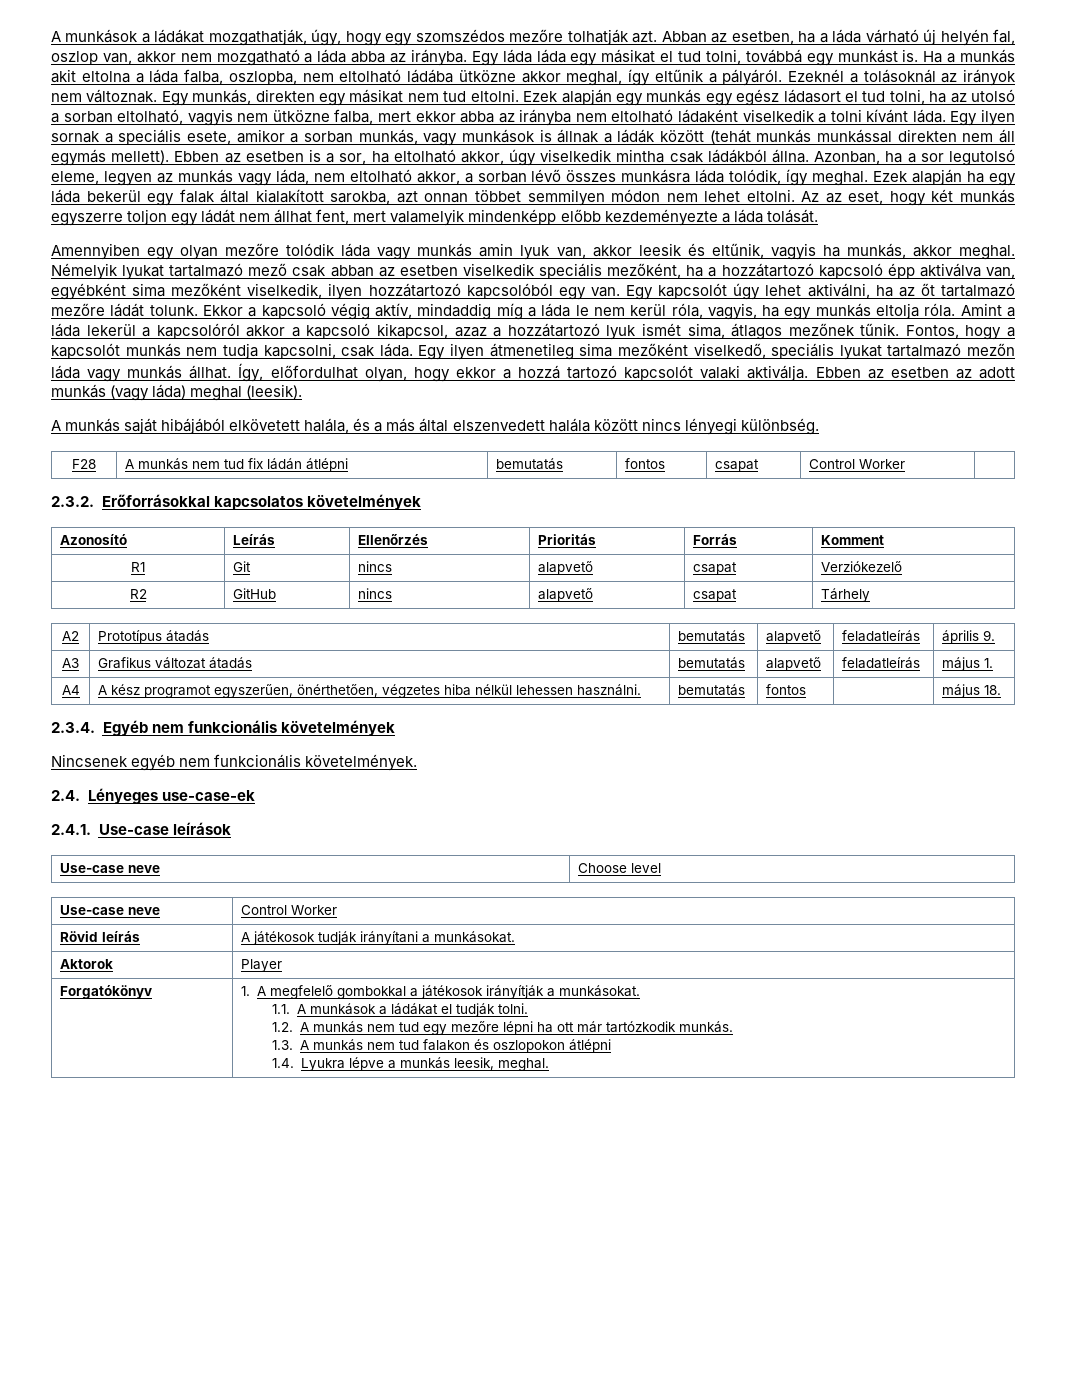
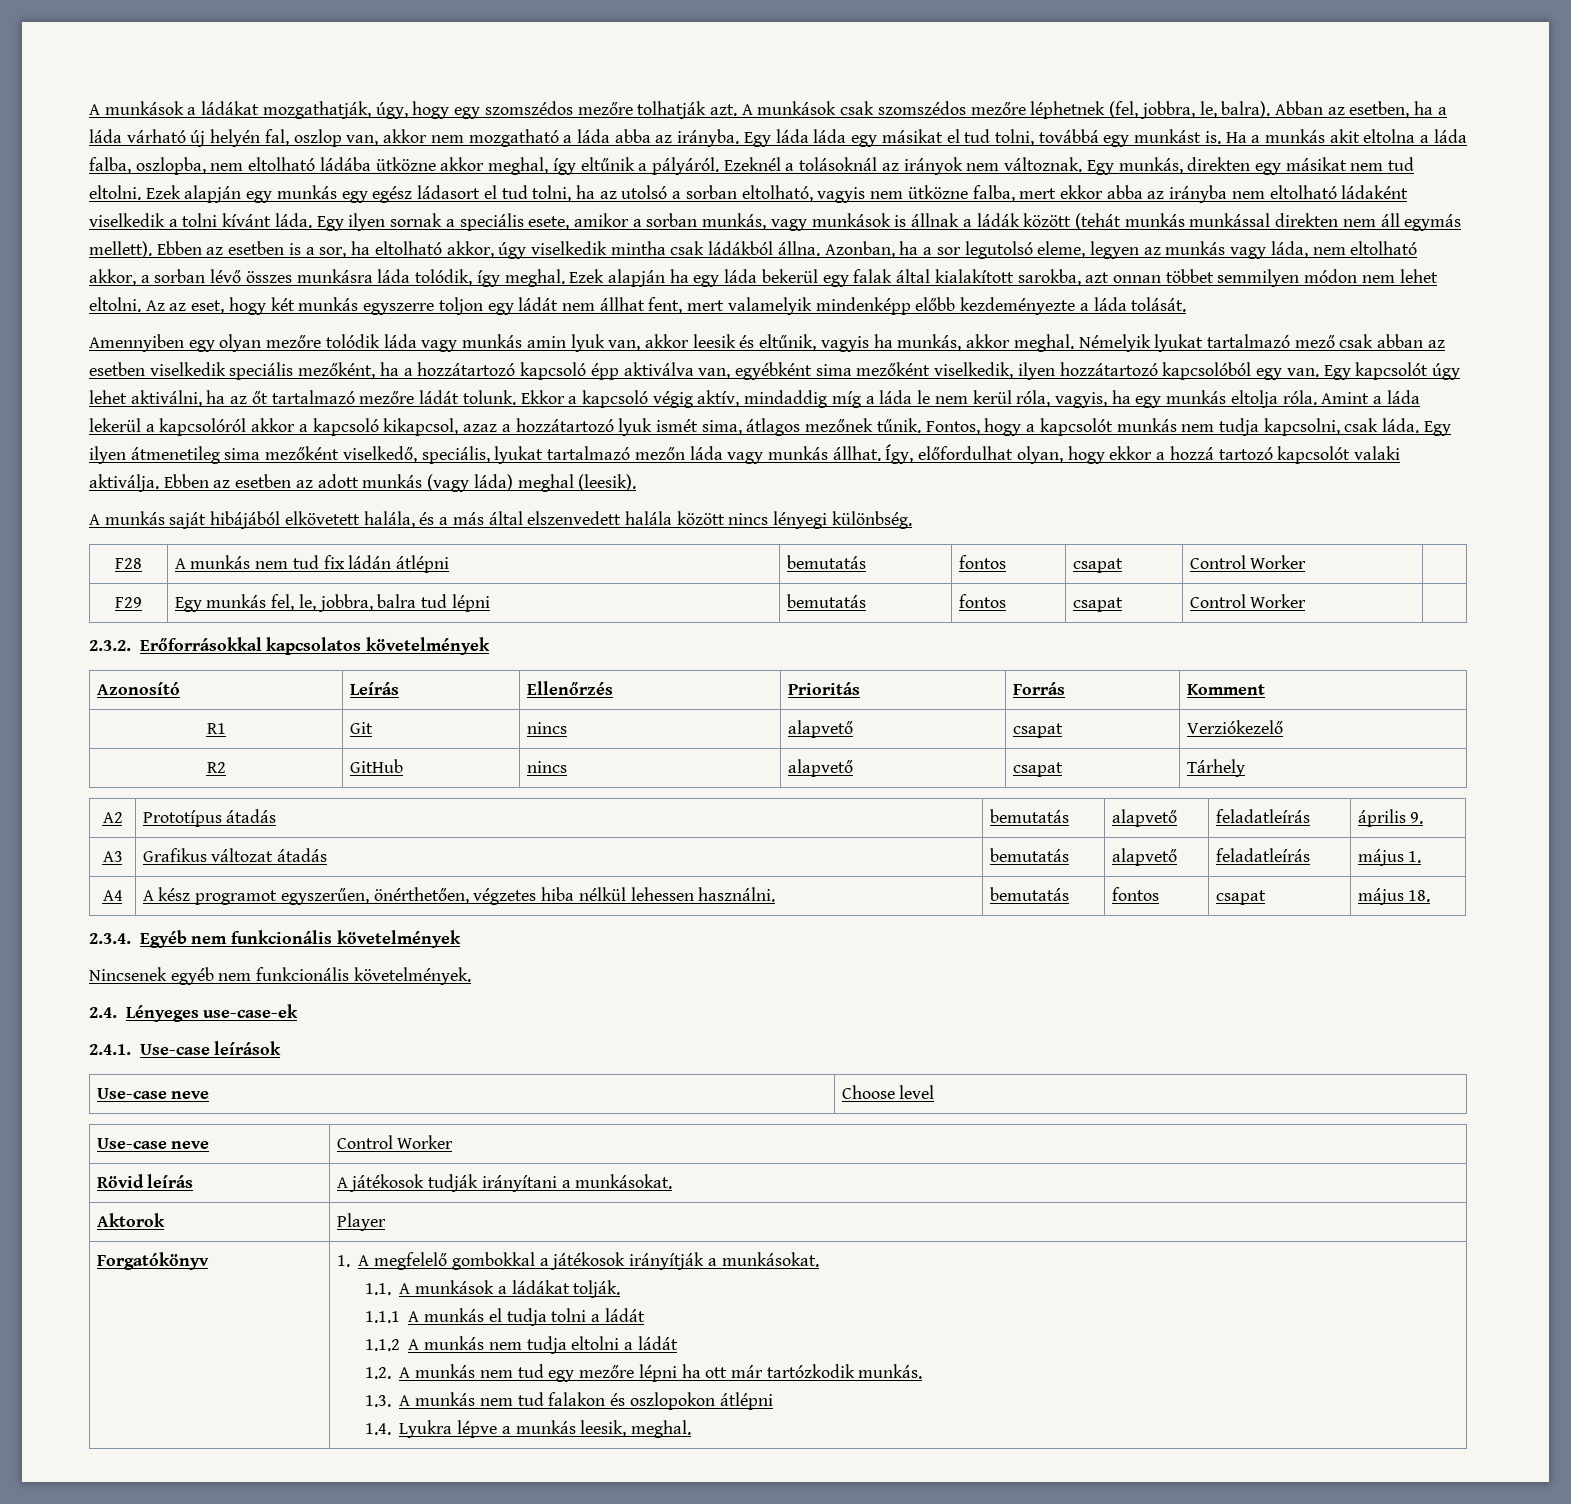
+ A munkások csak szomszédos mezőre léphetnek (fel, jobbra, le, balra).
- Egy ilyen átmenetileg sima mezőként viselkedő, speciális lyukat tartalmazó mezőn láda vagy munkás állhat.
+ Egy ilyen átmenetileg sima mezőként viselkedő, speciális, lyukat tartalmazó mezőn láda vagy munkás állhat.
+ F29 | Egy munkás fel, le, jobbra, balra tud lépni | bemutatás | fontos | csapat | Control Worker |
- A4 | A kész programot egyszerűen, önérthetően, végzetes hiba nélkül lehessen használni. | bemutatás | fontos | | május 18.
+ A4 | A kész programot egyszerűen, önérthetően, végzetes hiba nélkül lehessen használni. | bemutatás | fontos | csapat | május 18.
- 1.1. A munkások a ládákat el tudják tolni.
+ 1.1. A munkások a ládákat tolják.
+ 1.1.1 A munkás el tudja tolni a ládát
+ 1.1.2 A munkás nem tudja eltolni a ládát

